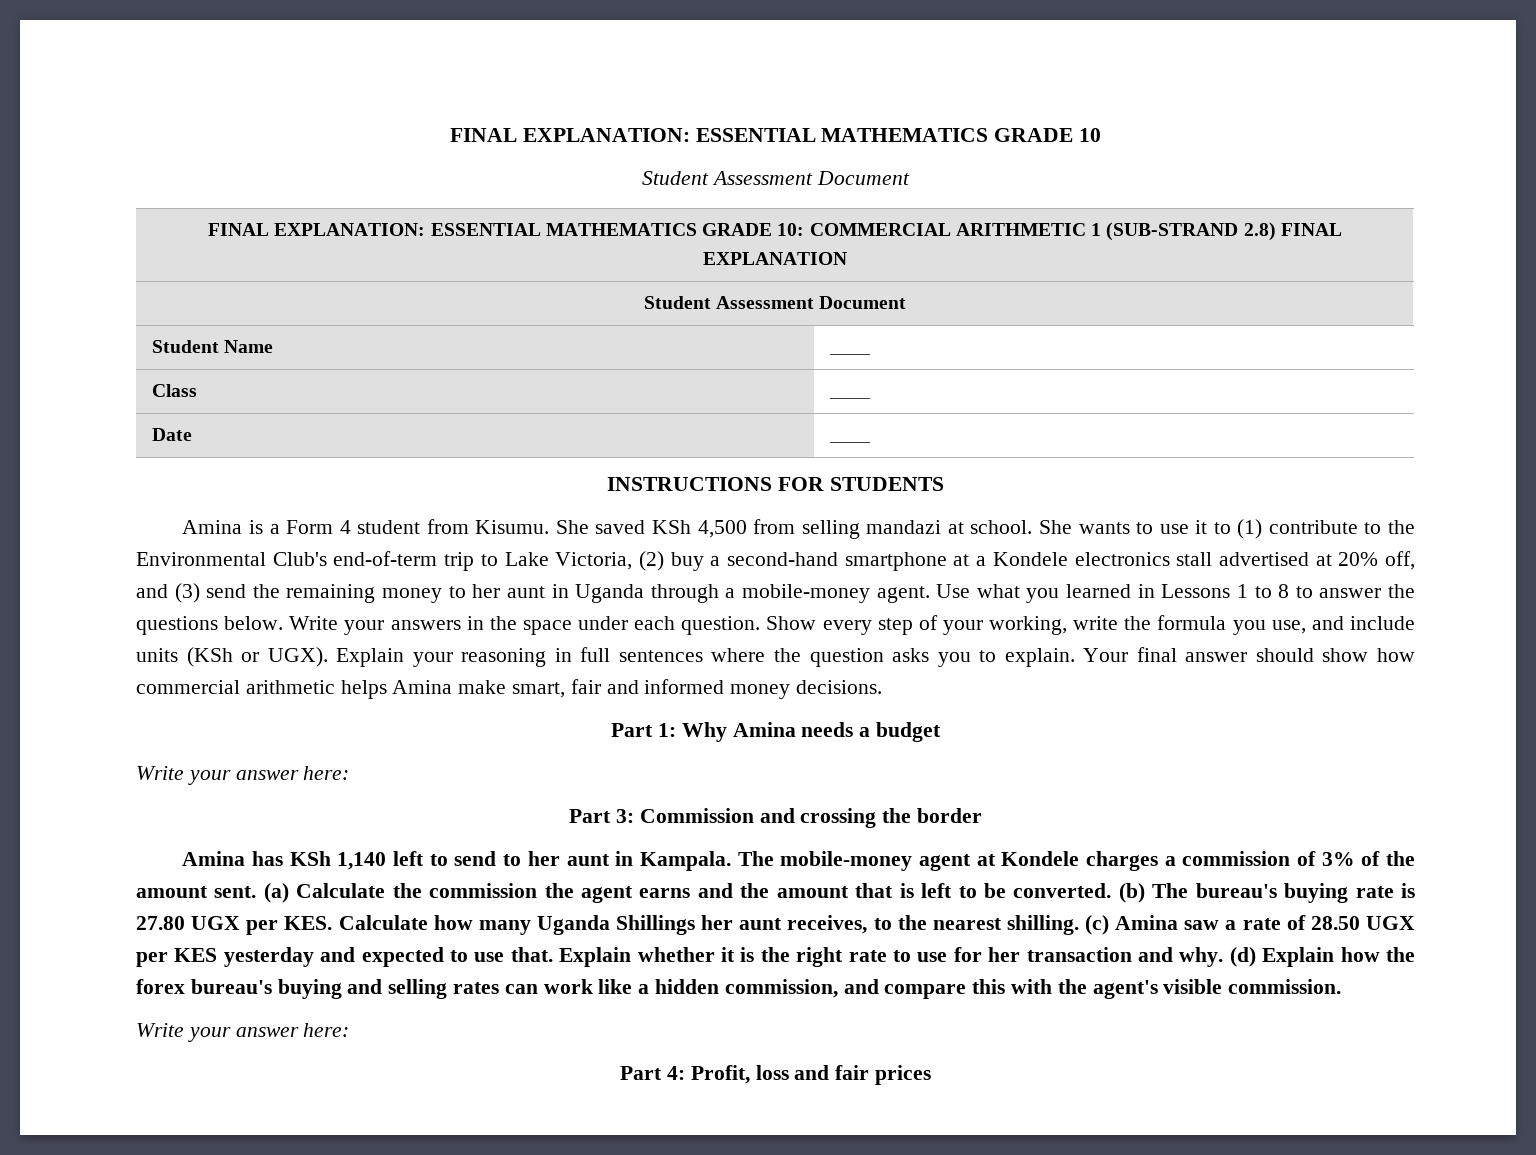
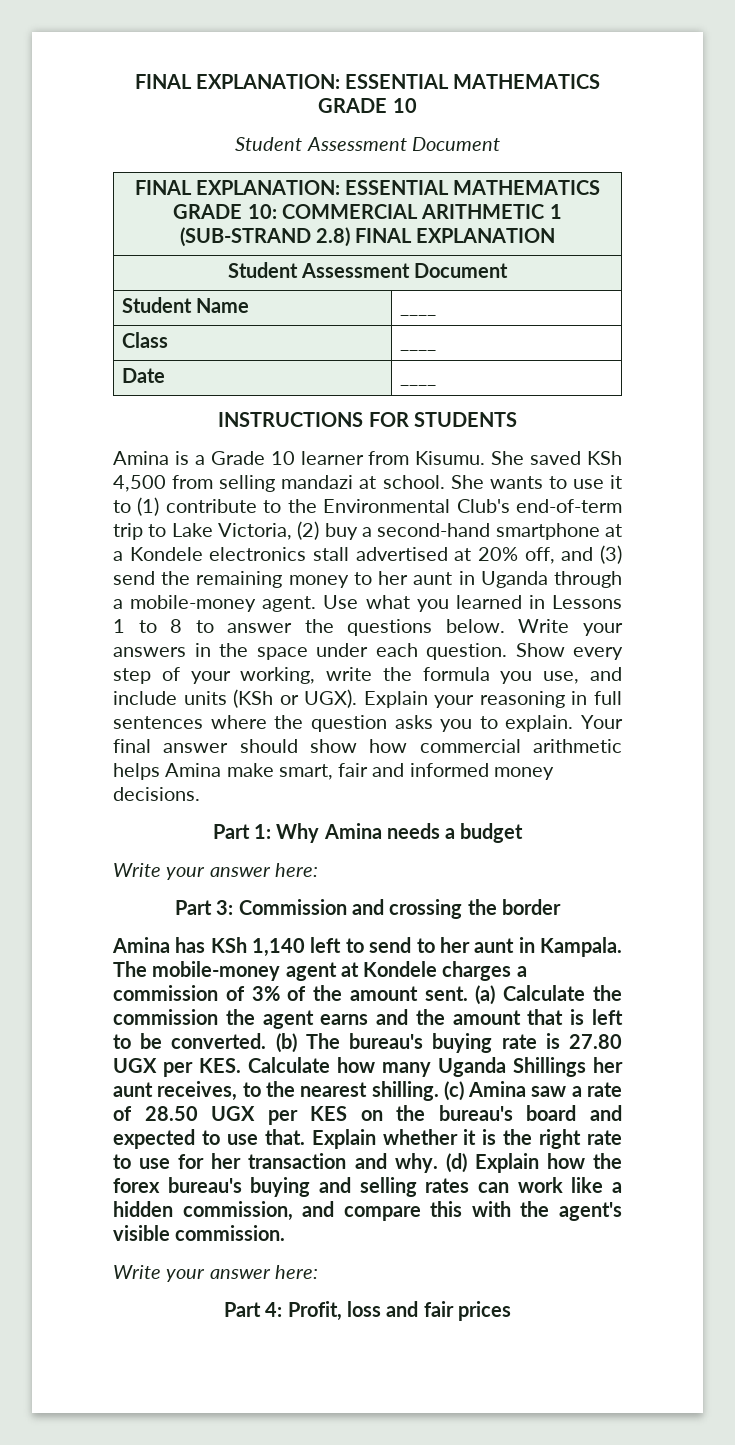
- Amina is a Form 4 student from Kisumu.
+ Amina is a Grade 10 learner from Kisumu.
- (c) Amina saw a rate of 28.50 UGX per KES yesterday and expected to use that.
+ (c) Amina saw a rate of 28.50 UGX per KES on the bureau's board and expected to use that.

